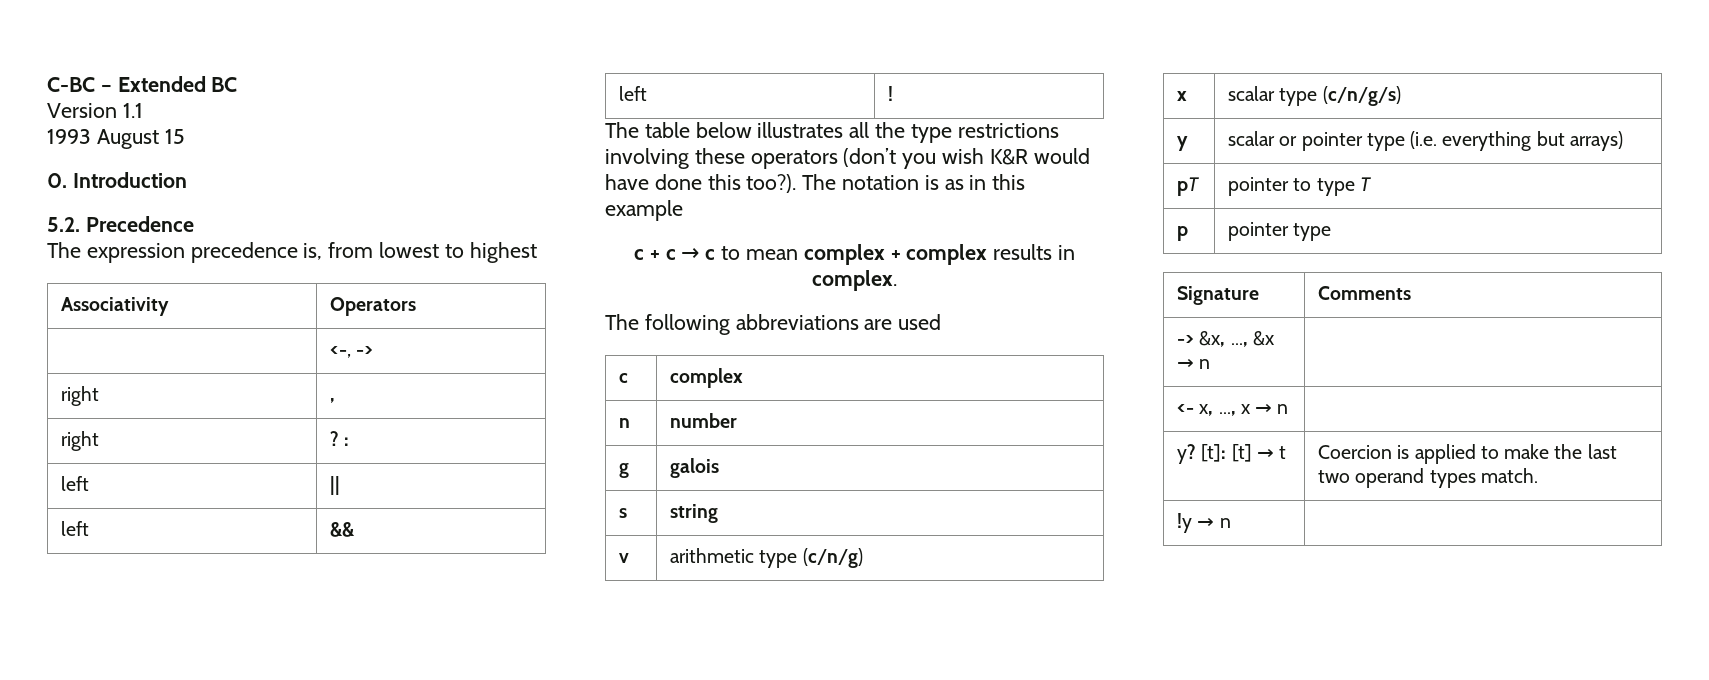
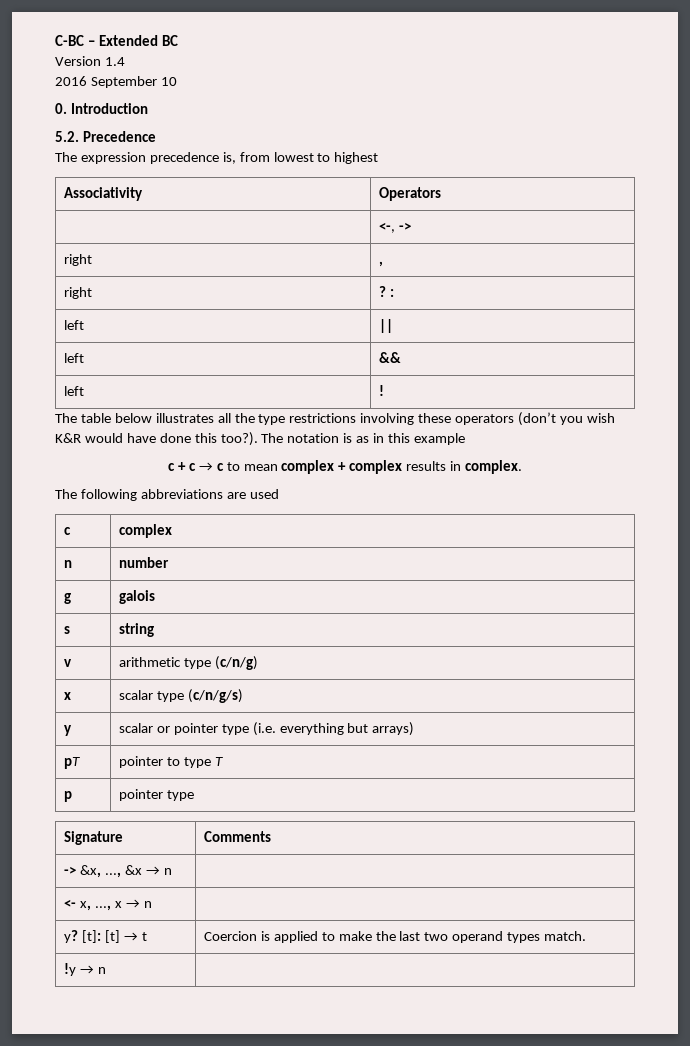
- Version 1.1
- 1993 August 15
+ Version 1.4
+ 2016 September 10

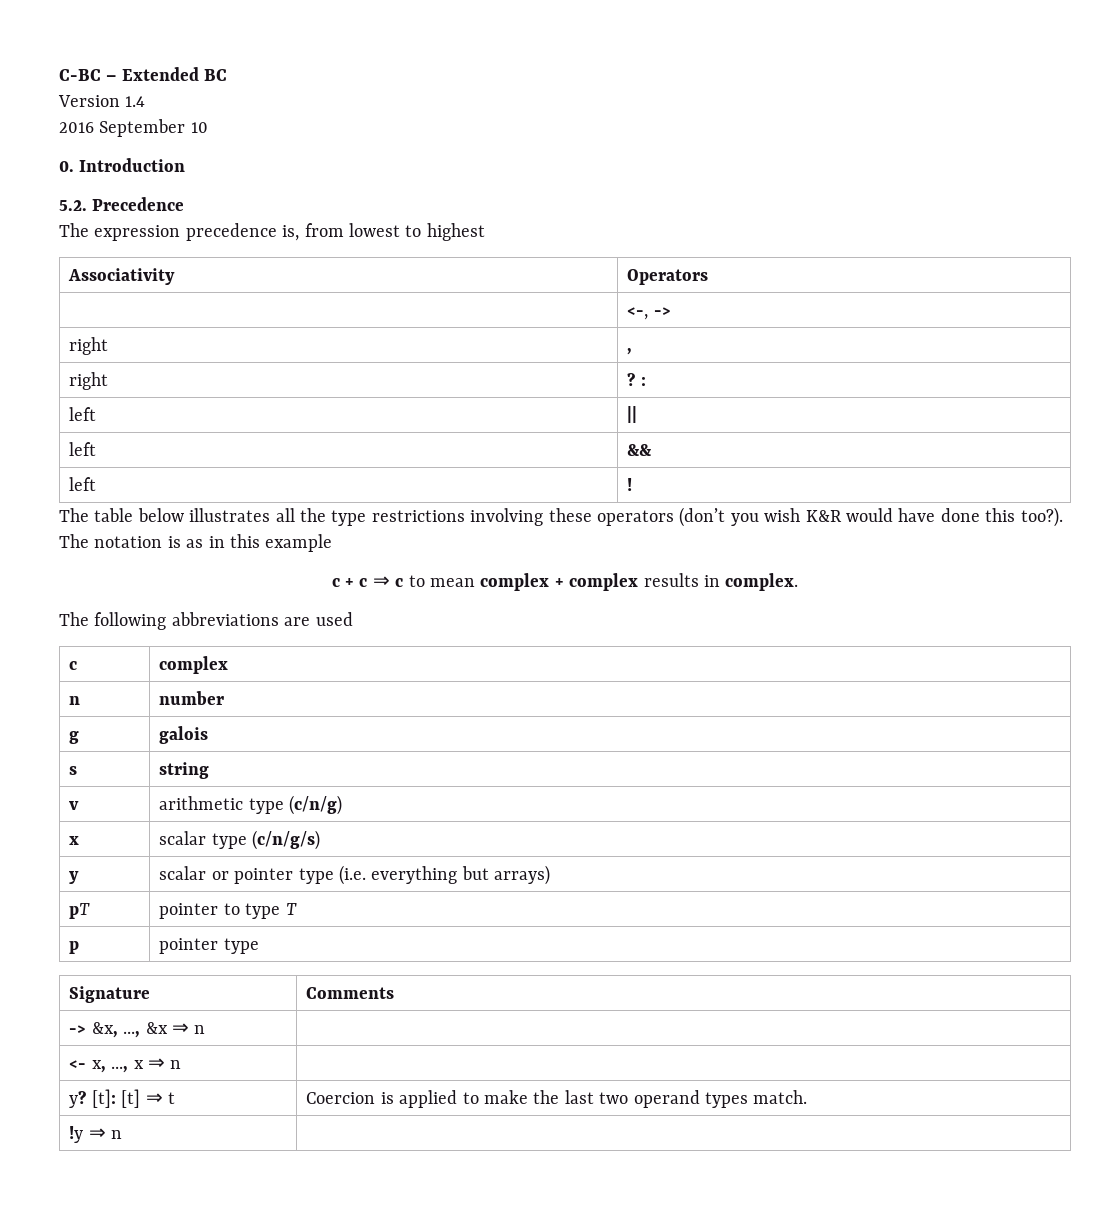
- c + c → c to mean complex + complex results in complex.
+ c + c ⇒ c to mean complex + complex results in complex.
- -> &x, ..., &x → n |
+ -> &x, ..., &x ⇒ n |
- <- x, ..., x → n |
+ <- x, ..., x ⇒ n |
- y? [t]: [t] → t | Coercion is applied to make the last two operand types match.
+ y? [t]: [t] ⇒ t | Coercion is applied to make the last two operand types match.
- !y → n |
+ !y ⇒ n |

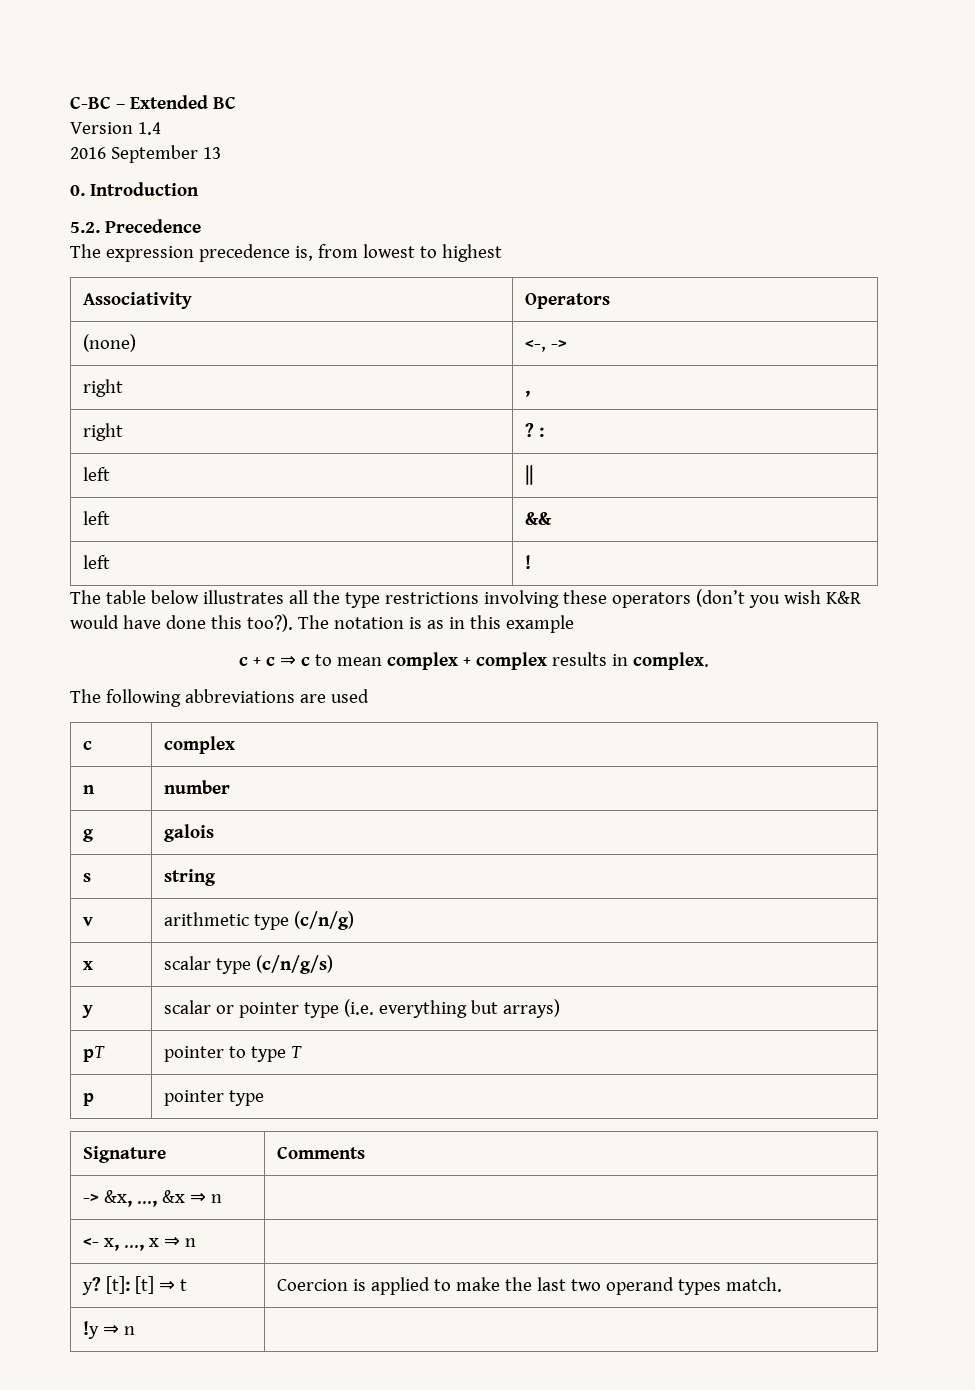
- 2016 September 10
+ 2016 September 13
- | <-, ->
+ (none) | <-, ->

